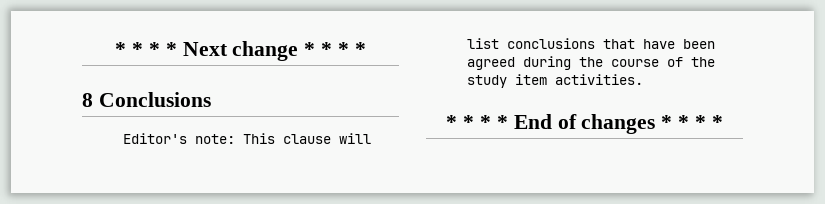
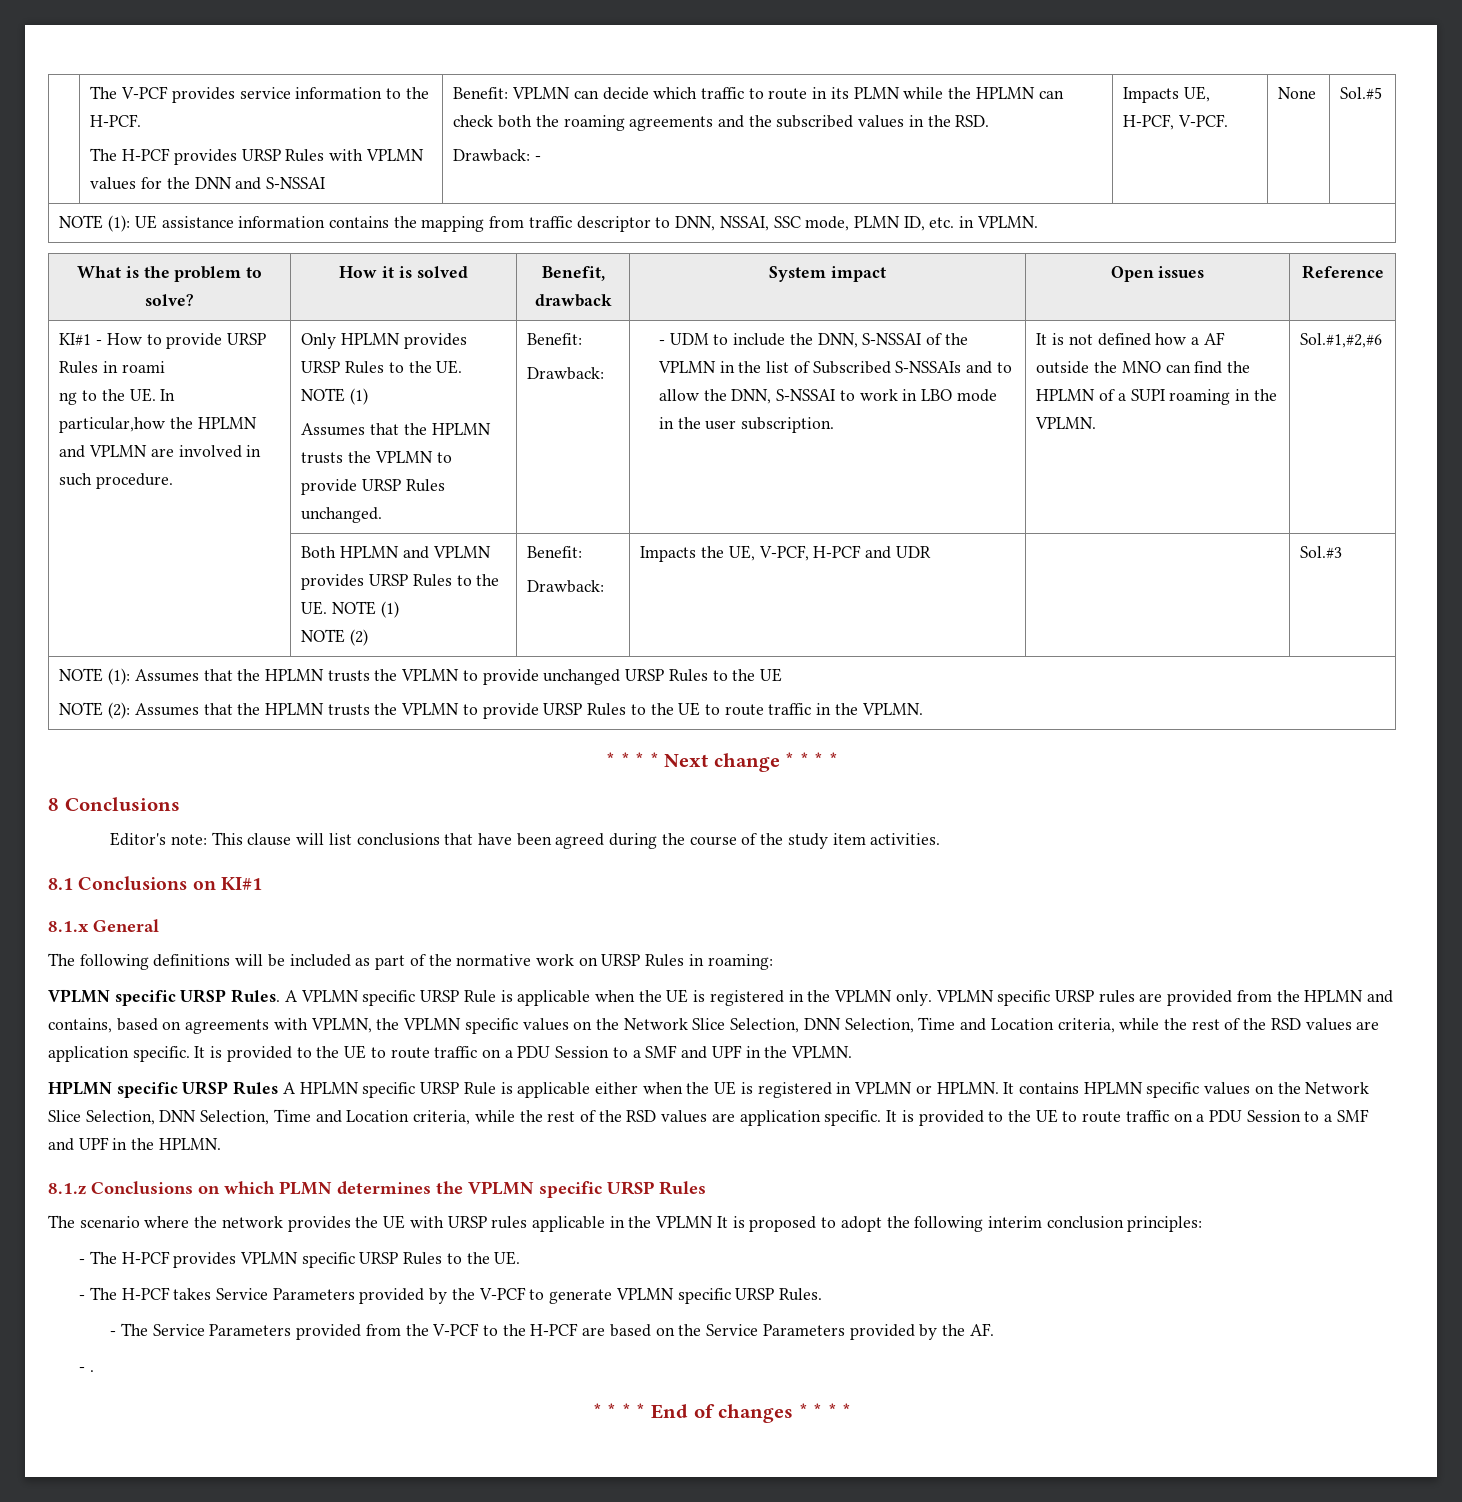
+ The V-PCF provides service information to the H-PCF.
+ The H-PCF provides URSP Rules with VPLMN values for the DNN and S-NSSAI | Benefit: VPLMN can decide which traffic to route in its PLMN while the HPLMN can check both the roaming agreements and the subscribed values in the RSD.
+ Drawback: - | Impacts UE, H-PCF, V-PCF. | None | Sol.#5
+ NOTE (1): UE assistance information contains the mapping from traffic descriptor to DNN, NSSAI, SSC mode, PLMN ID, etc. in VPLMN.
+ What is the problem to solve? | How it is solved | Benefit, drawback | System impact | Open issues | Reference
+ KI#1 - How to provide URSP Rules in roami
+ ng to the UE. In particular,how the HPLMN and VPLMN are involved in such procedure. | Only HPLMN provides URSP Rules to the UE. NOTE (1)
+ Assumes that the HPLMN trusts the VPLMN to provide URSP Rules unchanged. | Benefit:
+ Drawback: | - UDM to include the DNN, S-NSSAI of the VPLMN in the list of Subscribed S-NSSAIs and to allow the DNN, S-NSSAI to work in LBO mode in the user subscription. | It is not defined how a AF outside the MNO can find the HPLMN of a SUPI roaming in the VPLMN. | Sol.#1,#2,#6
+ | Both HPLMN and VPLMN provides URSP Rules to the UE. NOTE (1)
+ NOTE (2) | Benefit:
+ Drawback: | Impacts the UE, V-PCF, H-PCF and UDR | | Sol.#3
+ NOTE (1): Assumes that the HPLMN trusts the VPLMN to provide unchanged URSP Rules to the UE
+ NOTE (2): Assumes that the HPLMN trusts the VPLMN to provide URSP Rules to the UE to route traffic in the VPLMN.
+ 8.1 Conclusions on KI#1
+ 8.1.x General
+ The following definitions will be included as part of the normative work on URSP Rules in roaming:
+ VPLMN specific URSP Rules. A VPLMN specific URSP Rule is applicable when the UE is registered in the VPLMN only. VPLMN specific URSP rules are provided from the HPLMN and contains, based on agreements with VPLMN, the VPLMN specific values on the Network Slice Selection, DNN Selection, Time and Location criteria, while the rest of the RSD values are application specific. It is provided to the UE to route traffic on a PDU Session to a SMF and UPF in the VPLMN.
+ HPLMN specific URSP Rules A HPLMN specific URSP Rule is applicable either when the UE is registered in VPLMN or HPLMN. It contains HPLMN specific values on the Network Slice Selection, DNN Selection, Time and Location criteria, while the rest of the RSD values are application specific. It is provided to the UE to route traffic on a PDU Session to a SMF and UPF in the HPLMN.
+ 8.1.z Conclusions on which PLMN determines the VPLMN specific URSP Rules
+ The scenario where the network provides the UE with URSP rules applicable in the VPLMN It is proposed to adopt the following interim conclusion principles:
+ - The H-PCF provides VPLMN specific URSP Rules to the UE.
+ - The H-PCF takes Service Parameters provided by the V-PCF to generate VPLMN specific URSP Rules.
+ - The Service Parameters provided from the V-PCF to the H-PCF are based on the Service Parameters provided by the AF.
+ - .

